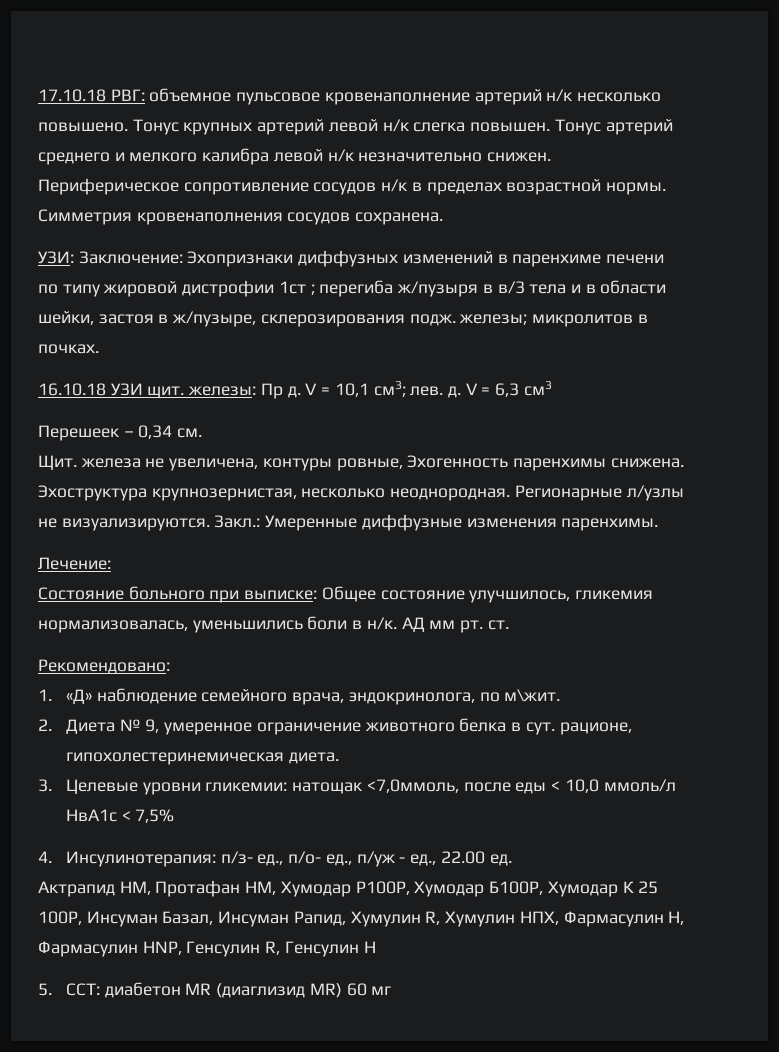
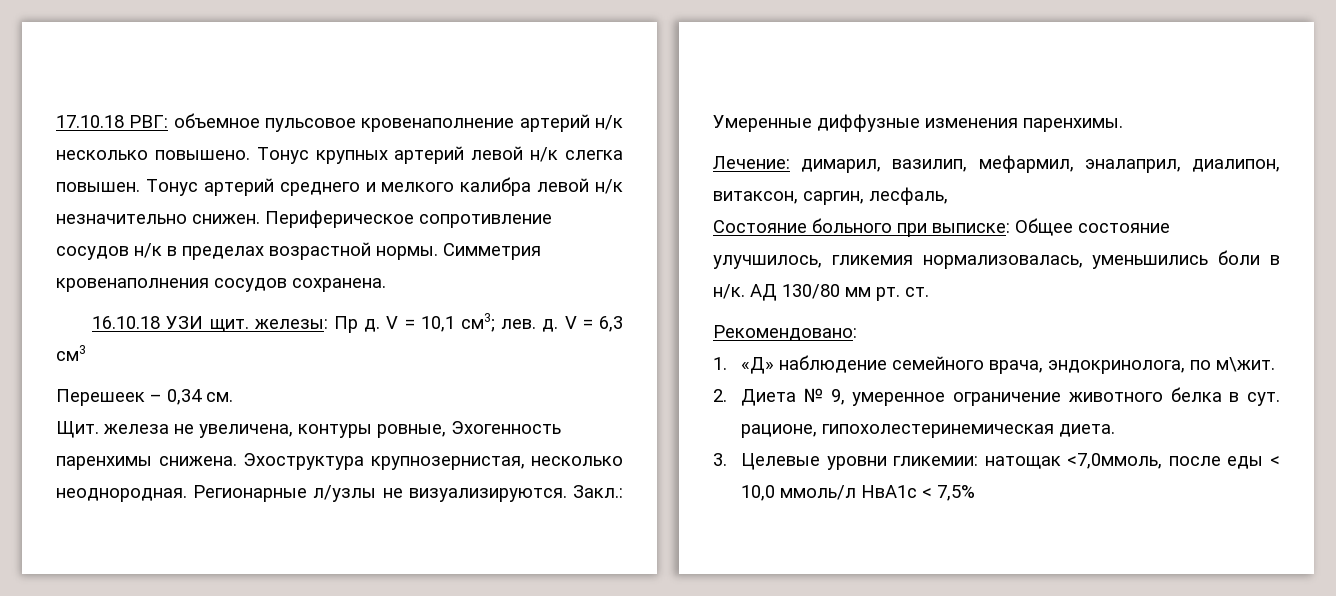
- УЗИ: Заключение: Эхопризнаки диффузных изменений в паренхиме печени по типу жировой дистрофии 1ст ; перегиба ж/пузыря в в/3 тела и в области шейки, застоя в ж/пузыре, склерозирования подж. железы; микролитов в почках.
- Лечение:
+ Лечение: димарил, вазилип, мефармил, эналаприл, диалипон, витаксон, саргин, лесфаль,
- АД мм рт. ст.
+ АД 130/80 мм рт. ст.
- 4. Инсулинотерапия: п/з- ед., п/о- ед., п/уж - ед., 22.00 ед.
- Актрапид НМ, Протафан НМ, Хумодар Р100Р, Хумодар Б100Р, Хумодар К 25 100Р, Инсуман Базал, Инсуман Рапид, Хумулин R, Хумулин НПХ, Фармасулин Н, Фармасулин НNР, Генсулин R, Генсулин Н
- 5. ССТ: диабетон МR (диаглизид МR) 60 мг

